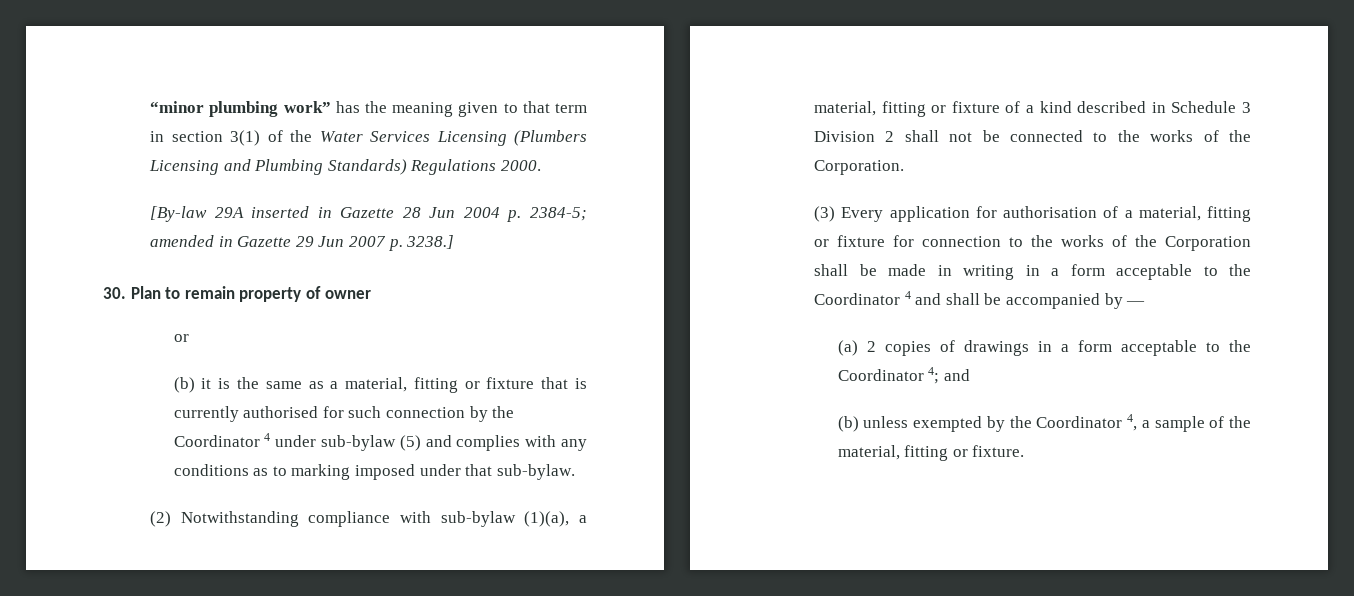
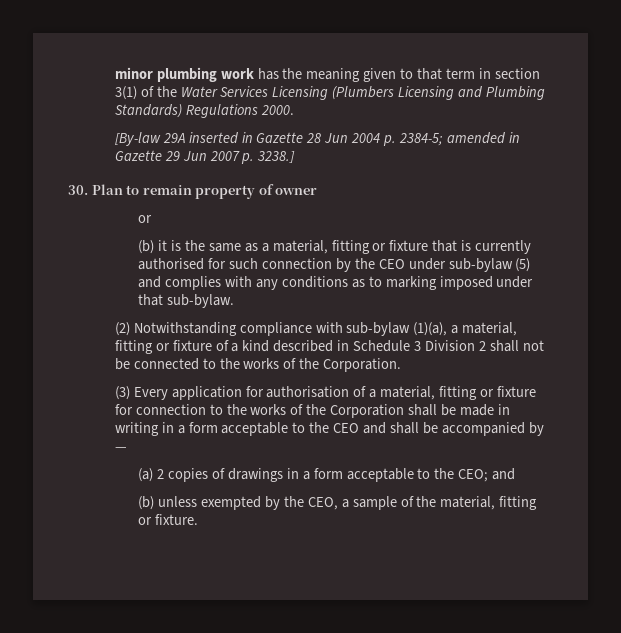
- “minor plumbing work” has the meaning given to that term in section 3(1) of the Water Services Licensing (Plumbers Licensing and Plumbing Standards) Regulations 2000.
+ minor plumbing work has the meaning given to that term in section 3(1) of the Water Services Licensing (Plumbers Licensing and Plumbing Standards) Regulations 2000.
- (b) it is the same as a material, fitting or fixture that is currently authorised for such connection by the Coordinator 4 under sub-bylaw (5) and complies with any conditions as to marking imposed under that sub-bylaw.
+ (b) it is the same as a material, fitting or fixture that is currently authorised for such connection by the CEO under sub-bylaw (5) and complies with any conditions as to marking imposed under that sub-bylaw.
- (3) Every application for authorisation of a material, fitting or fixture for connection to the works of the Corporation shall be made in writing in a form acceptable to the Coordinator 4 and shall be accompanied by —
+ (3) Every application for authorisation of a material, fitting or fixture for connection to the works of the Corporation shall be made in writing in a form acceptable to the CEO and shall be accompanied by —
- (a) 2 copies of drawings in a form acceptable to the Coordinator 4; and
+ (a) 2 copies of drawings in a form acceptable to the CEO; and
- (b) unless exempted by the Coordinator 4, a sample of the material, fitting or fixture.
+ (b) unless exempted by the CEO, a sample of the material, fitting or fixture.

